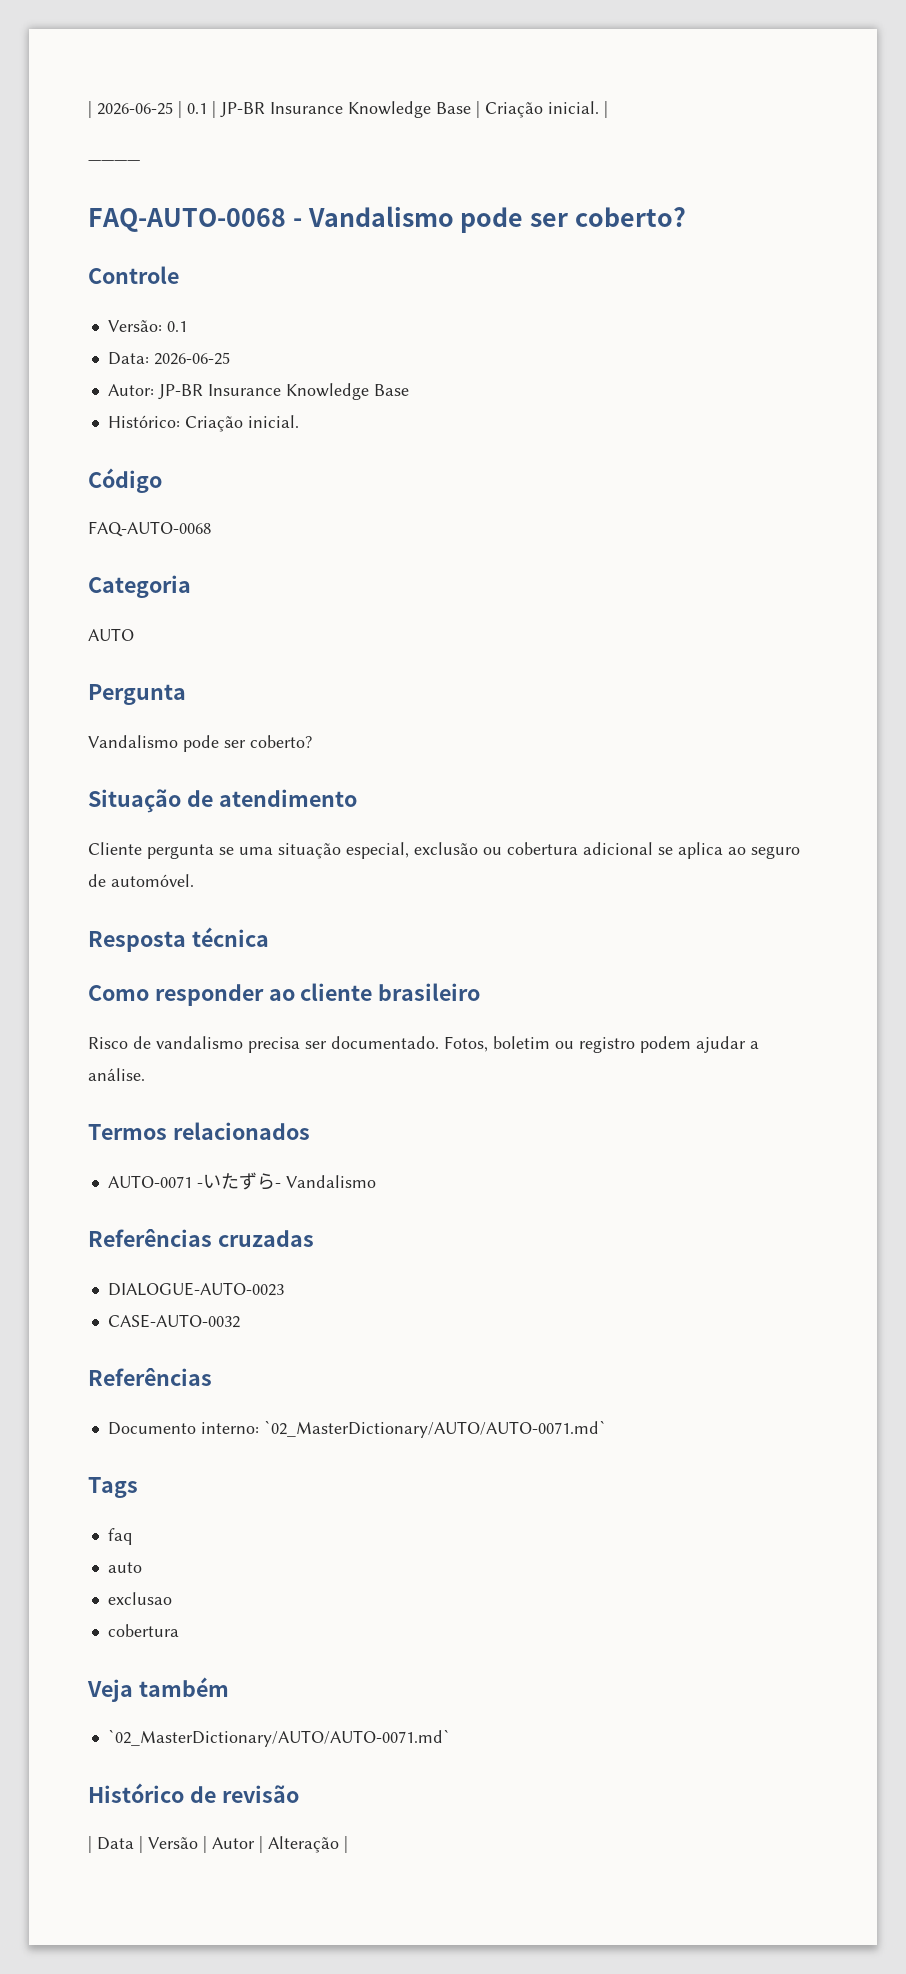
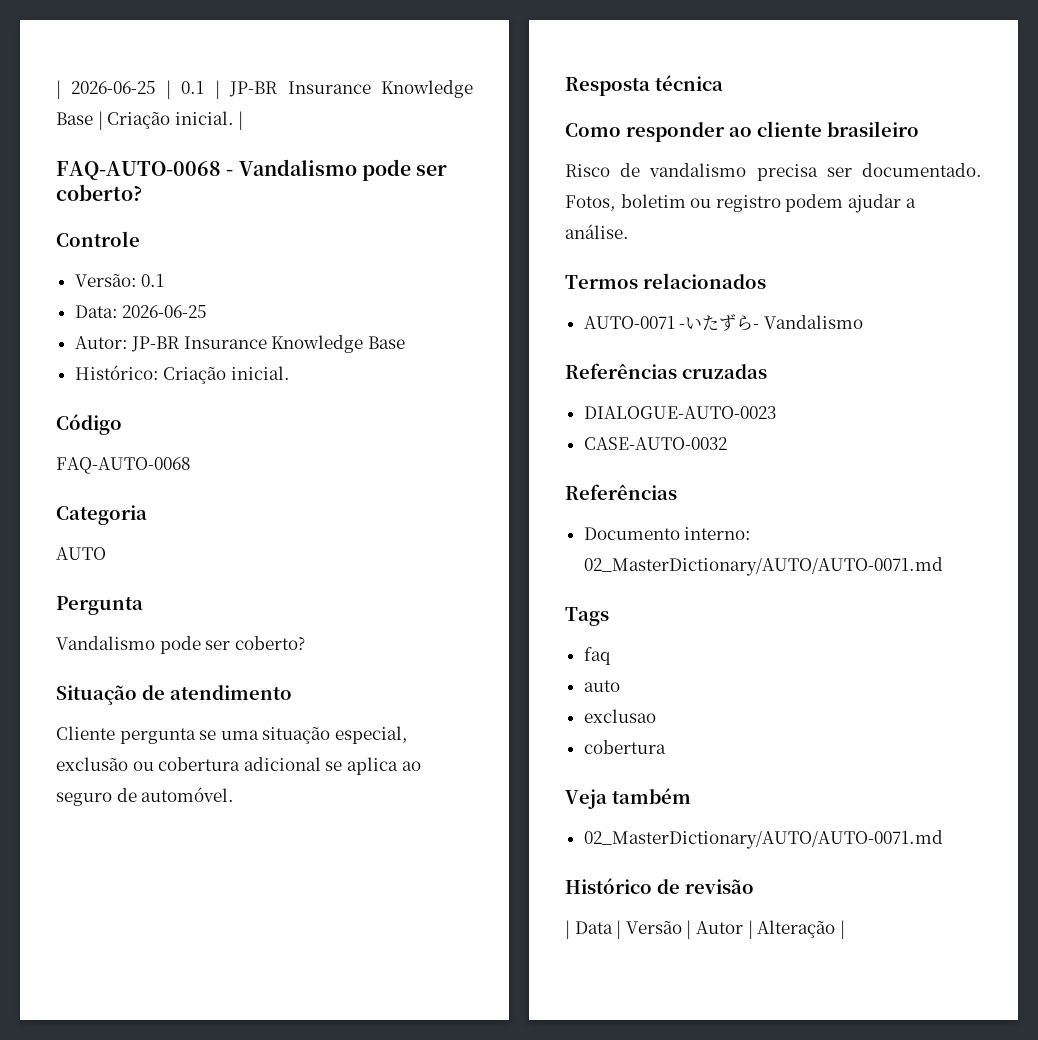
- ————
- Documento interno: `02_MasterDictionary/AUTO/AUTO-0071.md`
+ Documento interno: 02_MasterDictionary/AUTO/AUTO-0071.md
  Veja também
- `02_MasterDictionary/AUTO/AUTO-0071.md`
+ 02_MasterDictionary/AUTO/AUTO-0071.md

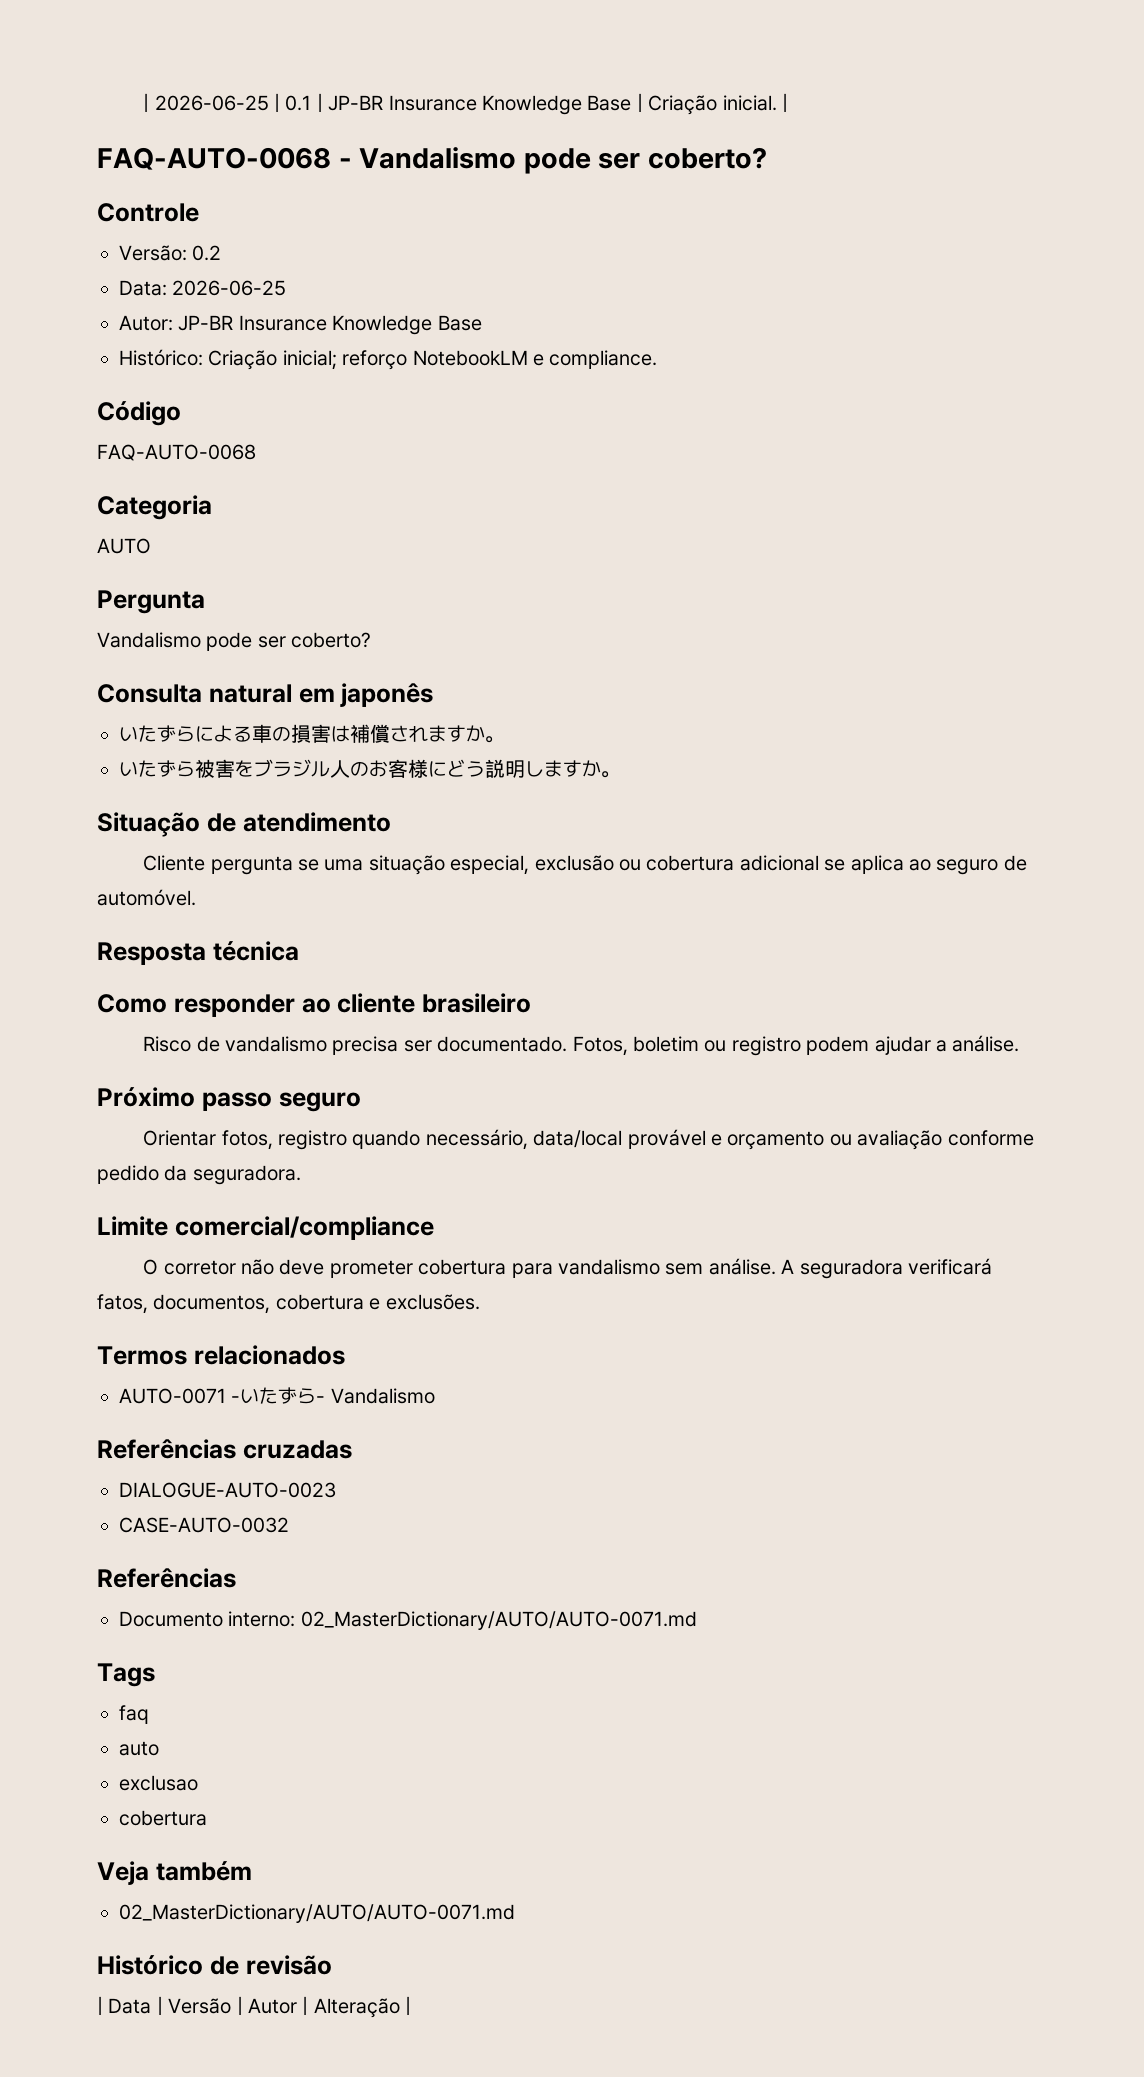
- Versão: 0.1
+ Versão: 0.2
- Histórico: Criação inicial.
+ Histórico: Criação inicial; reforço NotebookLM e compliance.
+ Consulta natural em japonês
+ いたずらによる車の損害は補償されますか。
+ いたずら被害をブラジル人のお客様にどう説明しますか。
+ Próximo passo seguro
+ Orientar fotos, registro quando necessário, data/local provável e orçamento ou avaliação conforme pedido da seguradora.
+ Limite comercial/compliance
+ O corretor não deve prometer cobertura para vandalismo sem análise. A seguradora verificará fatos, documentos, cobertura e exclusões.

